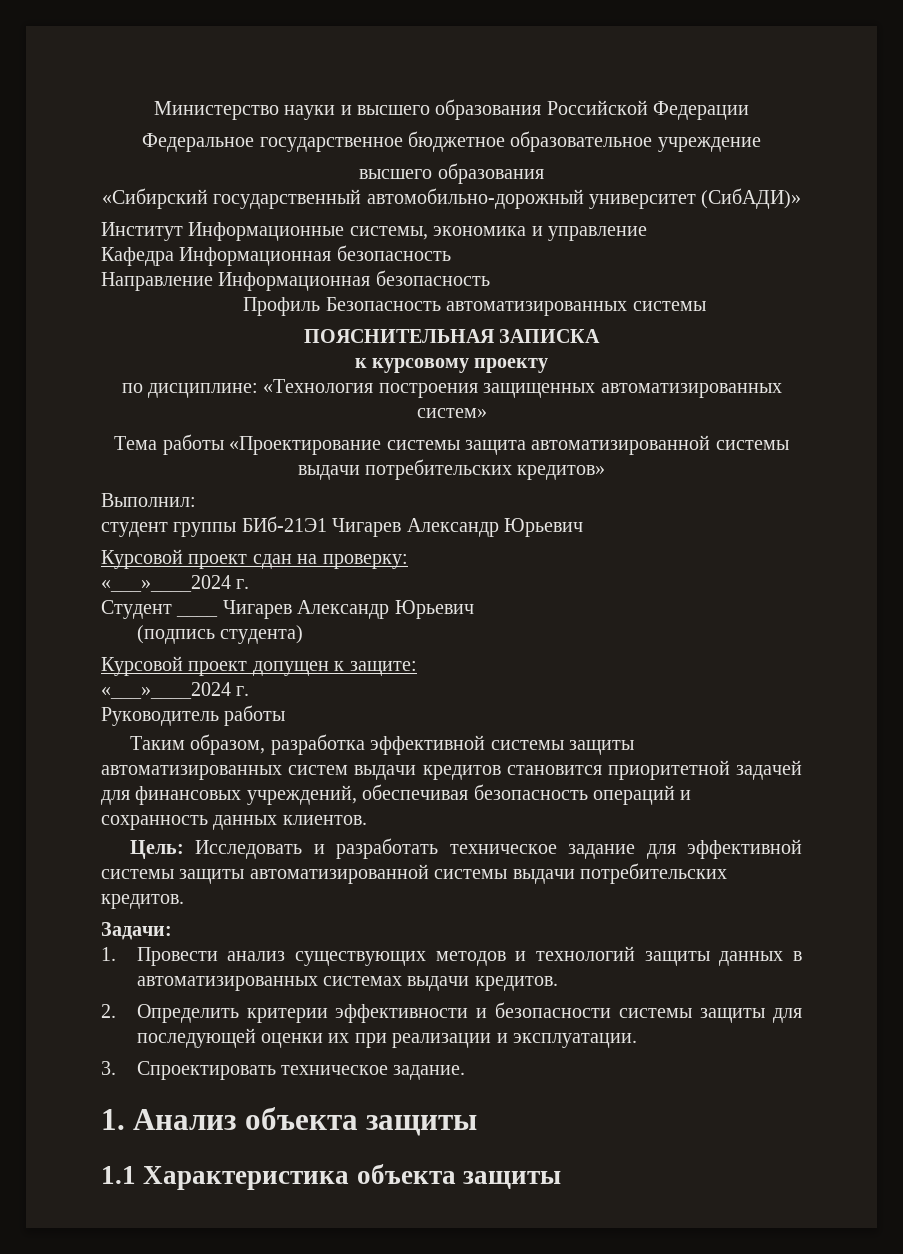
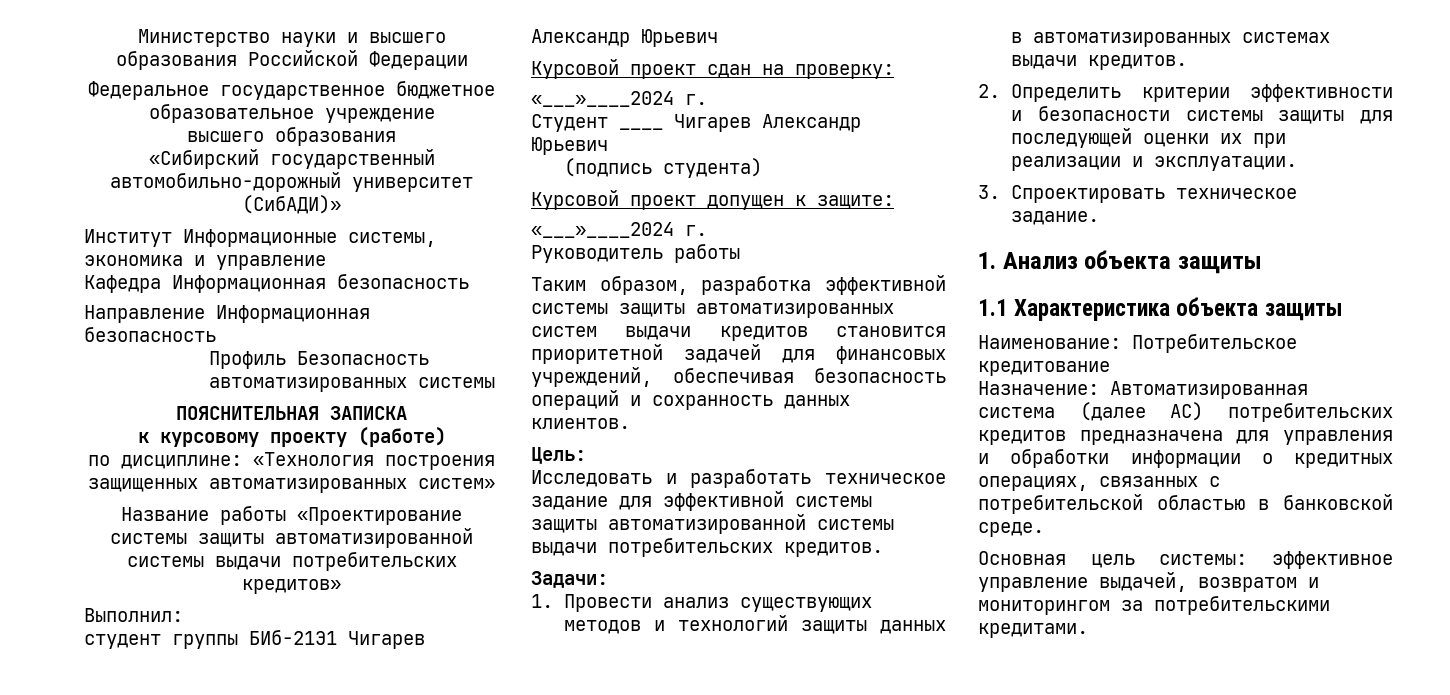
- к курсовому проекту
+ к курсовому проекту (работе)
- Тема работы «Проектирование системы защита автоматизированной системы выдачи потребительских кредитов»
+ Название работы «Проектирование системы защиты автоматизированной системы выдачи потребительских кредитов»
- Цель: Исследовать и разработать техническое задание для эффективной системы защиты автоматизированной системы выдачи потребительских кредитов.
+ Цель:
+ Исследовать и разработать техническое задание для эффективной системы защиты автоматизированной системы выдачи потребительских кредитов.
+ Наименование: Потребительское кредитование
+ Назначение: Автоматизированная система (далее АС) потребительских кредитов предназначена для управления и обработки информации о кредитных операциях, связанных с потребительской областью в банковской среде.
+ Основная цель системы: эффективное управление выдачей, возвратом и мониторингом за потребительскими кредитами.

